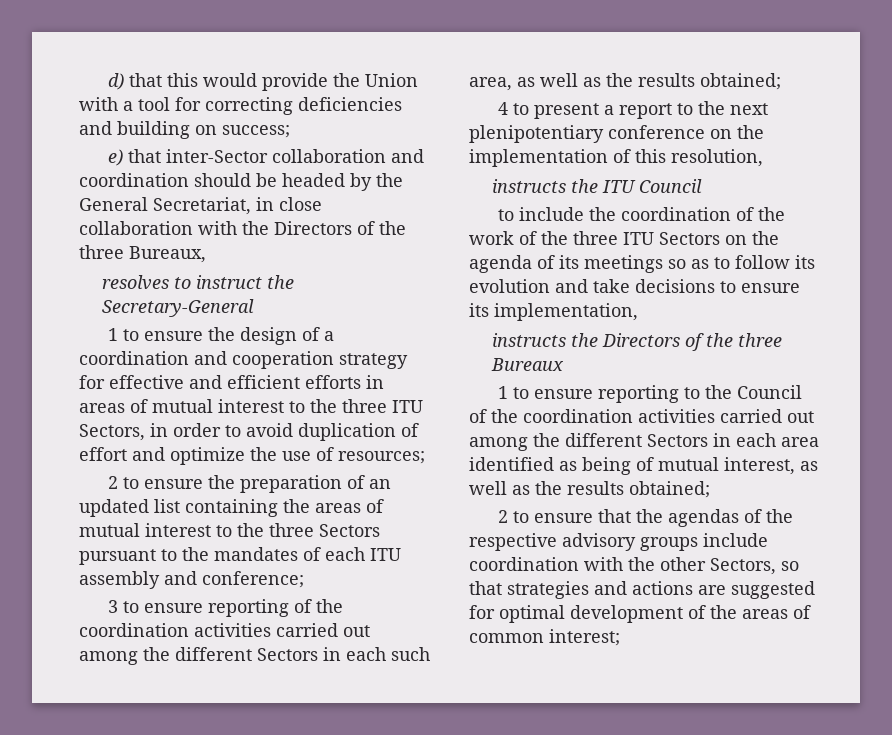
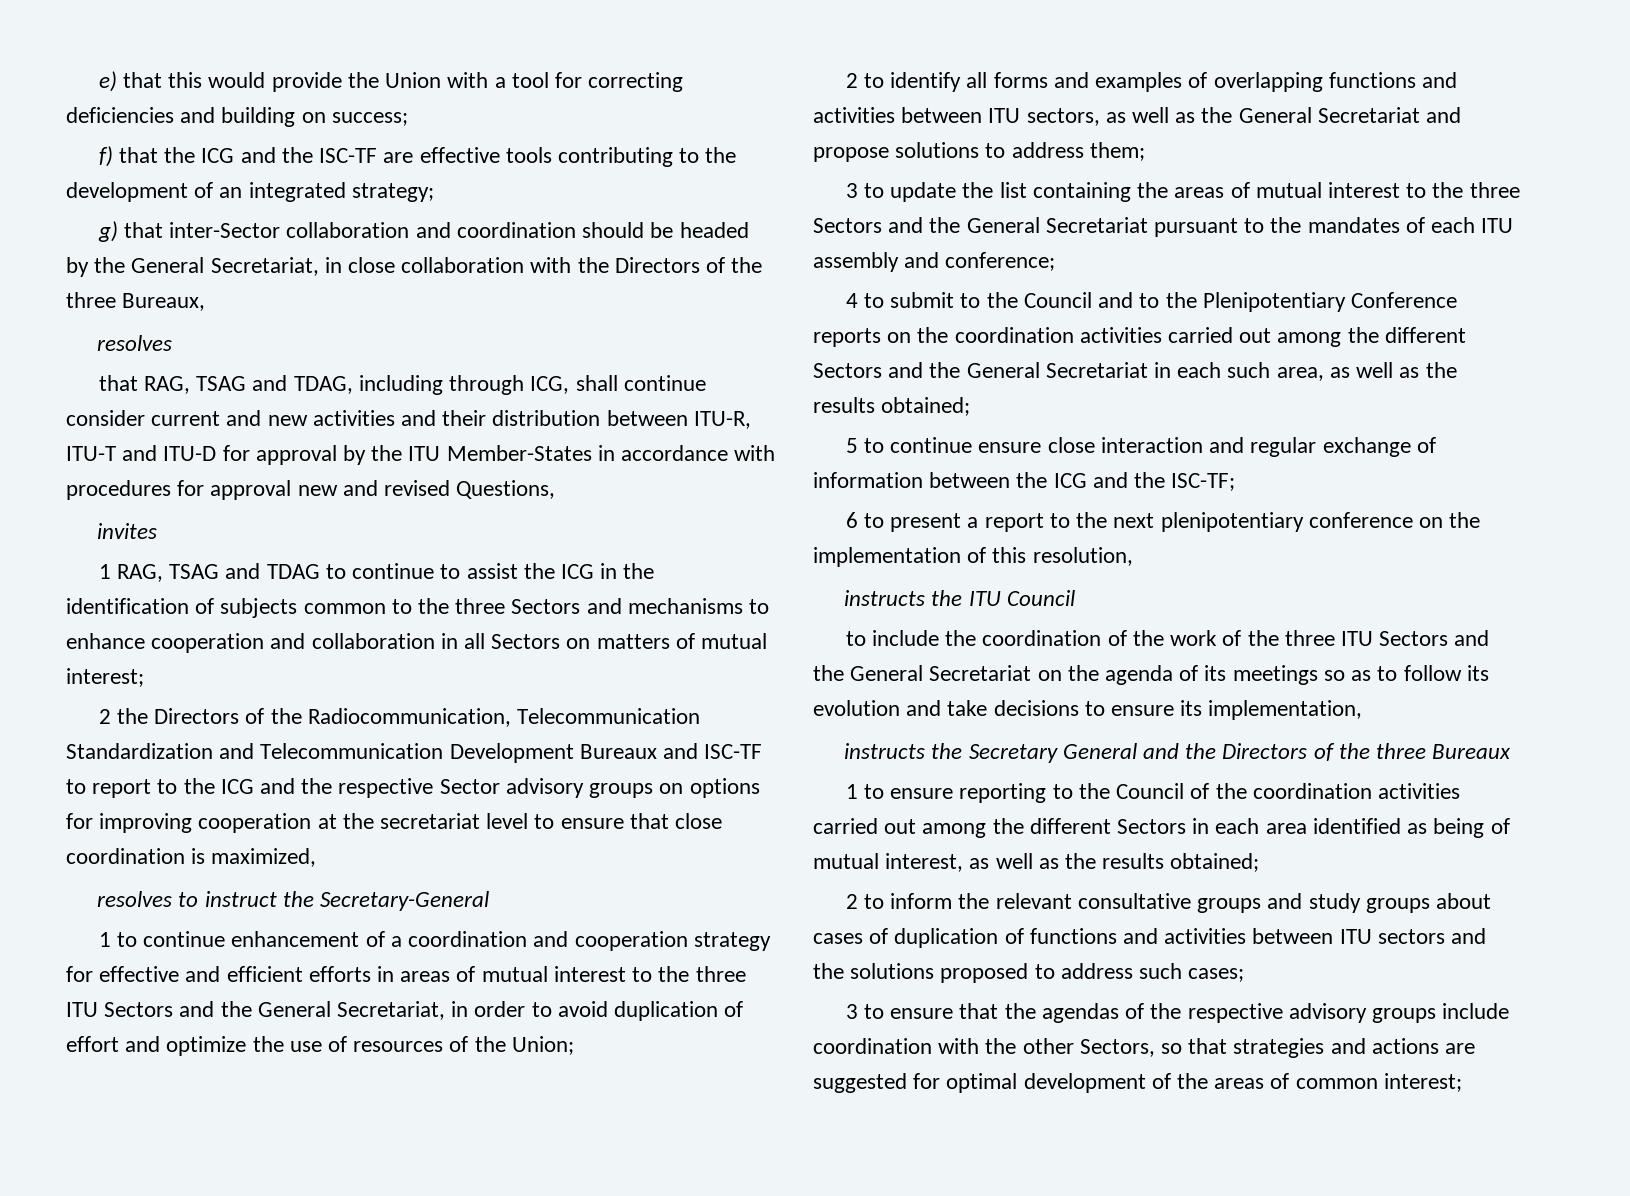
- d) that this would provide the Union with a tool for correcting deficiencies and building on success;
+ e) that this would provide the Union with a tool for correcting deficiencies and building on success;
- e) that inter-Sector collaboration and coordination should be headed by the General Secretariat, in close collaboration with the Directors of the three Bureaux,
+ f) that the ICG and the ISC-TF are effective tools contributing to the development of an integrated strategy;
+ g) that inter-Sector collaboration and coordination should be headed by the General Secretariat, in close collaboration with the Directors of the three Bureaux,
+ resolves
+ that RAG, TSAG and TDAG, including through ICG, shall continue consider current and new activities and their distribution between ITU-R, ITU-T and ITU-D for approval by the ITU Member-States in accordance with procedures for approval new and revised Questions,
+ invites
+ 1 RAG, TSAG and TDAG to continue to assist the ICG in the identification of subjects common to the three Sectors and mechanisms to enhance cooperation and collaboration in all Sectors on matters of mutual interest;
+ 2 the Directors of the Radiocommunication, Telecommunication Standardization and Telecommunication Development Bureaux and ISC-TF to report to the ICG and the respective Sector advisory groups on options for improving cooperation at the secretariat level to ensure that close coordination is maximized,
- 1 to ensure the design of a coordination and cooperation strategy for effective and efficient efforts in areas of mutual interest to the three ITU Sectors, in order to avoid duplication of effort and optimize the use of resources;
- 2 to ensure the preparation of an updated list containing the areas of mutual interest to the three Sectors pursuant to the mandates of each ITU assembly and conference;
+ 1 to continue enhancement of a coordination and cooperation strategy for effective and efficient efforts in areas of mutual interest to the three ITU Sectors and the General Secretariat, in order to avoid duplication of effort and optimize the use of resources of the Union;
+ 2 to identify all forms and examples of overlapping functions and activities between ITU sectors, as well as the General Secretariat and propose solutions to address them;
+ 3 to update the list containing the areas of mutual interest to the three Sectors and the General Secretariat pursuant to the mandates of each ITU assembly and conference;
- 3 to ensure reporting of the coordination activities carried out among the different Sectors in each such area, as well as the results obtained;
+ 4 to submit to the Council and to the Plenipotentiary Conference reports on the coordination activities carried out among the different Sectors and the General Secretariat in each such area, as well as the results obtained;
- 4 to present a report to the next plenipotentiary conference on the implementation of this resolution,
+ 5 to continue ensure close interaction and regular exchange of information between the ICG and the ISC-TF;
+ 6 to present a report to the next plenipotentiary conference on the implementation of this resolution,
- to include the coordination of the work of the three ITU Sectors on the agenda of its meetings so as to follow its evolution and take decisions to ensure its implementation,
+ to include the coordination of the work of the three ITU Sectors and the General Secretariat on the agenda of its meetings so as to follow its evolution and take decisions to ensure its implementation,
- instructs the Directors of the three Bureaux
+ instructs the Secretary General and the Directors of the three Bureaux
- 2 to ensure that the agendas of the respective advisory groups include coordination with the other Sectors, so that strategies and actions are suggested for optimal development of the areas of common interest;
+ 2 to inform the relevant consultative groups and study groups about cases of duplication of functions and activities between ITU sectors and the solutions proposed to address such cases;
+ 3 to ensure that the agendas of the respective advisory groups include coordination with the other Sectors, so that strategies and actions are suggested for optimal development of the areas of common interest;

